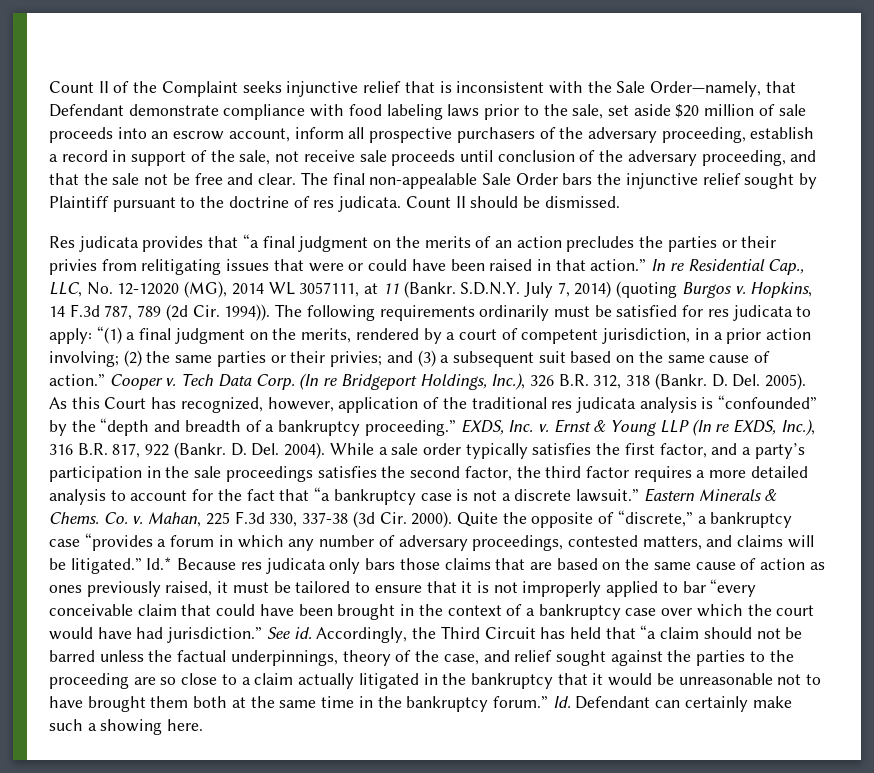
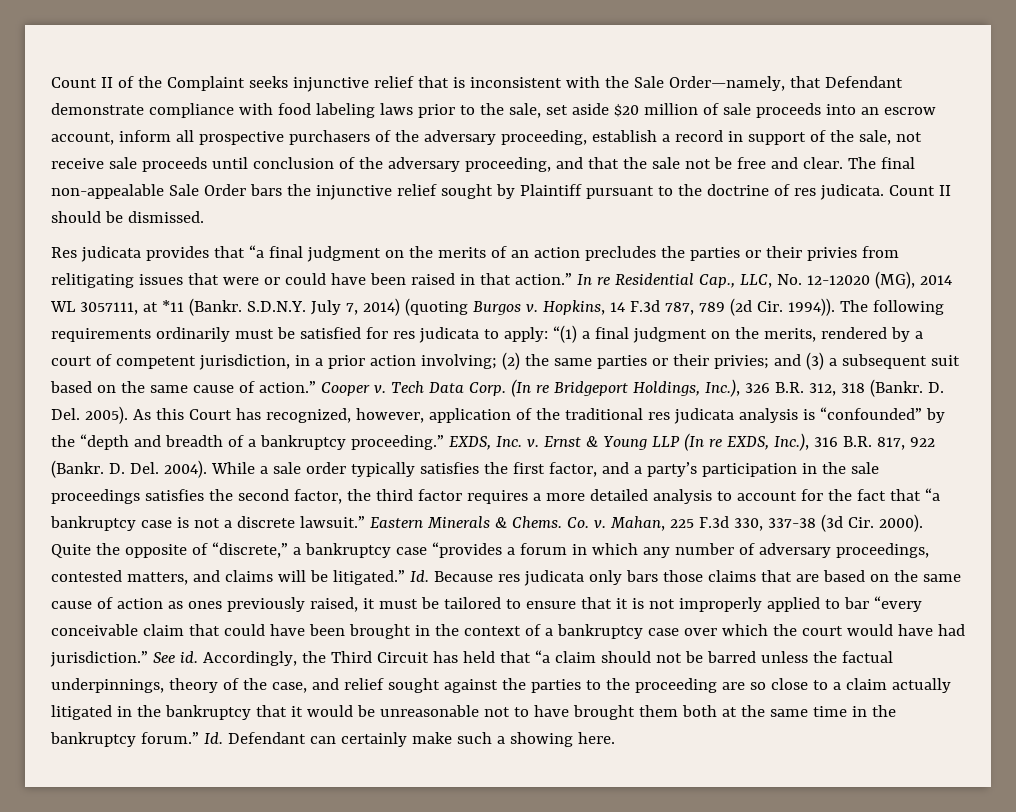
- In re Residential Cap., LLC, No. 12-12020 (MG), 2014 WL 3057111, at 11 (Bankr.
+ In re Residential Cap., LLC, No. 12-12020 (MG), 2014 WL 3057111, at *11 (Bankr.
- Id.* Because res judicata only bars those claims that are based on the same cause of action as ones previously raised, it must be tailored to ensure that it is not improperly applied to bar “every conceivable claim that could have been brought in the context of a bankruptcy case over which the court would have had jurisdiction.”
+ Id. Because res judicata only bars those claims that are based on the same cause of action as ones previously raised, it must be tailored to ensure that it is not improperly applied to bar “every conceivable claim that could have been brought in the context of a bankruptcy case over which the court would have had jurisdiction.”

